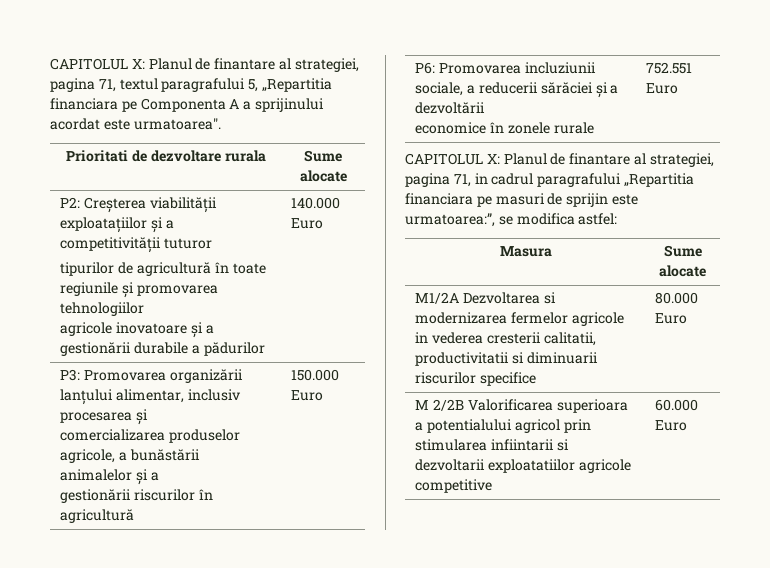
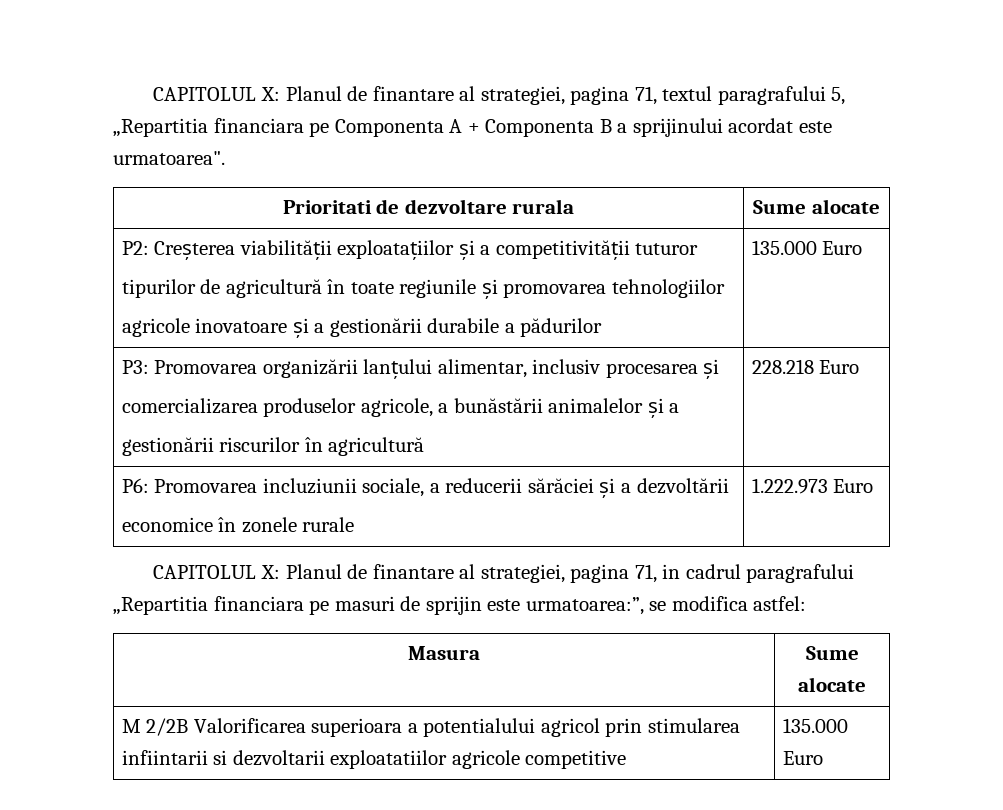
- CAPITOLUL X: Planul de finantare al strategiei, pagina 71, textul paragrafului 5, „Repartitia financiara pe Componenta A a sprijinului acordat este urmatoarea".
+ CAPITOLUL X: Planul de finantare al strategiei, pagina 71, textul paragrafului 5, „Repartitia financiara pe Componenta A + Componenta B a sprijinului acordat este urmatoarea".
  P2: Creșterea viabilității exploatațiilor și a competitivității tuturor
  tipurilor de agricultură în toate regiunile și promovarea tehnologiilor
- agricole inovatoare și a gestionării durabile a pădurilor | 140.000 Euro
+ agricole inovatoare și a gestionării durabile a pădurilor | 135.000 Euro
  P3: Promovarea organizării lanțului alimentar, inclusiv procesarea și
  comercializarea produselor agricole, a bunăstării animalelor și a
- gestionării riscurilor în agricultură | 150.000 Euro
+ gestionării riscurilor în agricultură | 228.218 Euro
  P6: Promovarea incluziunii sociale, a reducerii sărăciei și a dezvoltării
- economice în zonele rurale | 752.551 Euro
+ economice în zonele rurale | 1.222.973 Euro
- M1/2A Dezvoltarea si modernizarea fermelor agricole in vederea cresterii calitatii, productivitatii si diminuarii riscurilor specifice | 80.000 Euro
- M 2/2B Valorificarea superioara a potentialului agricol prin stimularea infiintarii si dezvoltarii exploatatiilor agricole competitive | 60.000 Euro
+ M 2/2B Valorificarea superioara a potentialului agricol prin stimularea infiintarii si dezvoltarii exploatatiilor agricole competitive | 135.000 Euro

